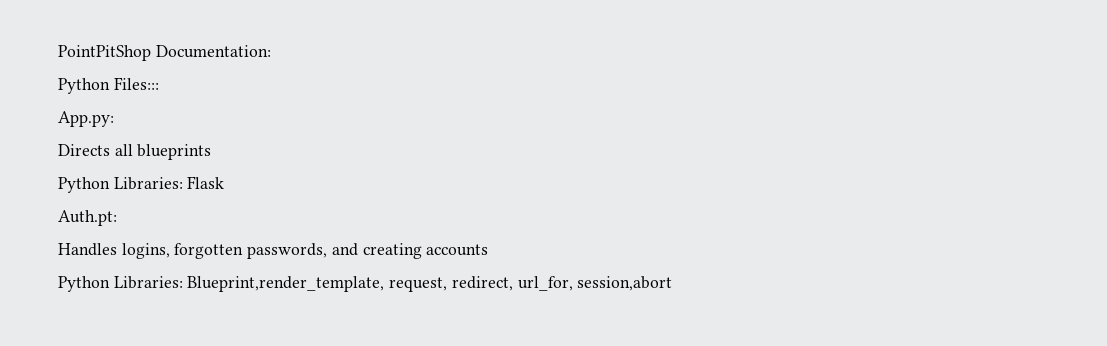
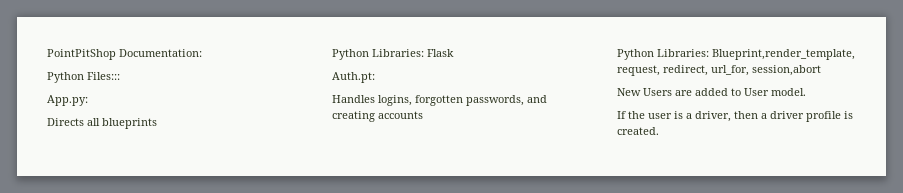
+ New Users are added to User model.
+ If the user is a driver, then a driver profile is created.

